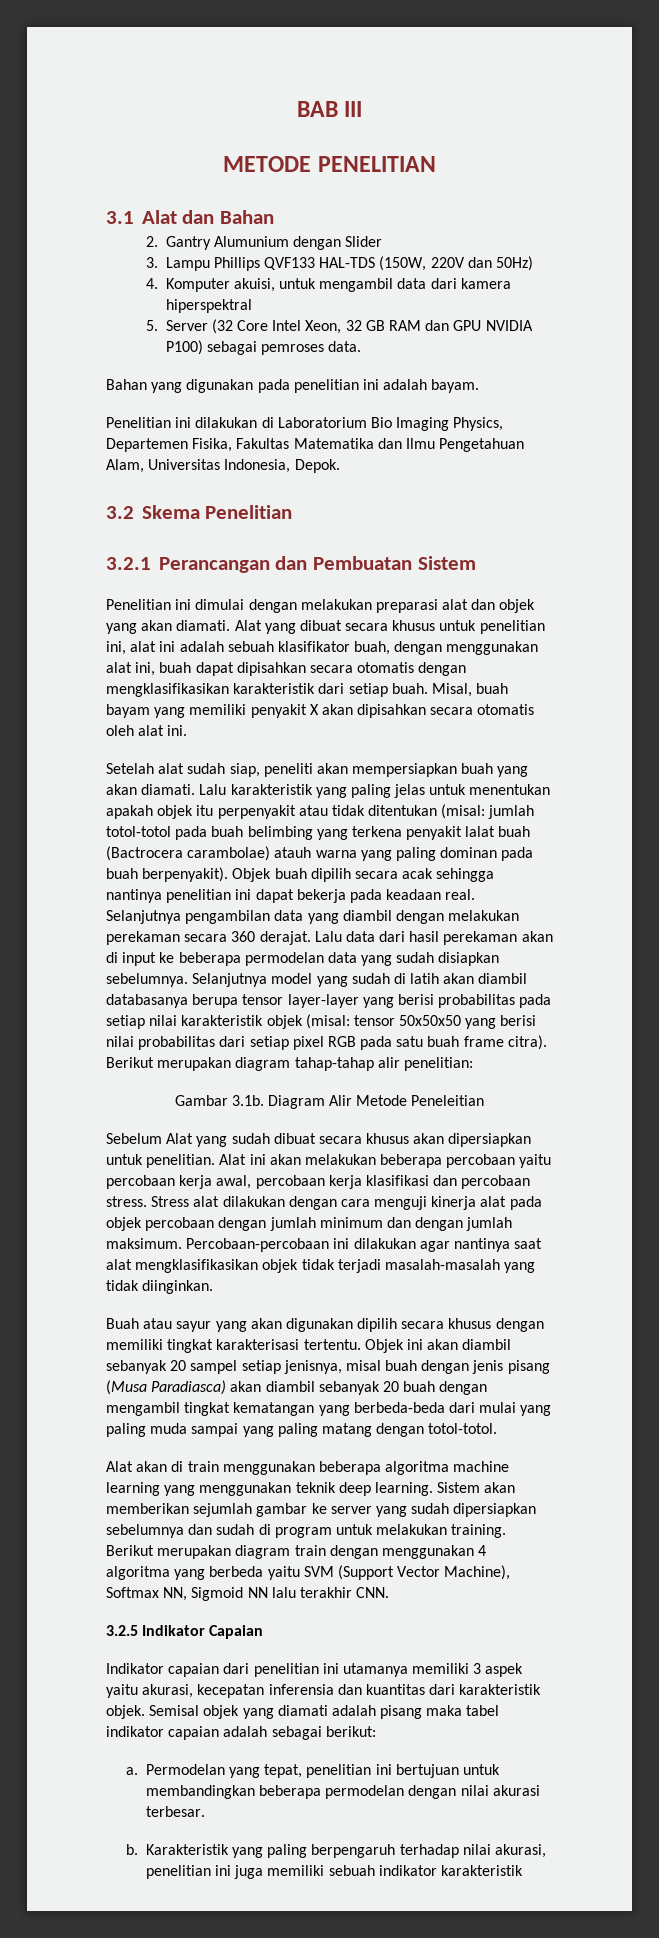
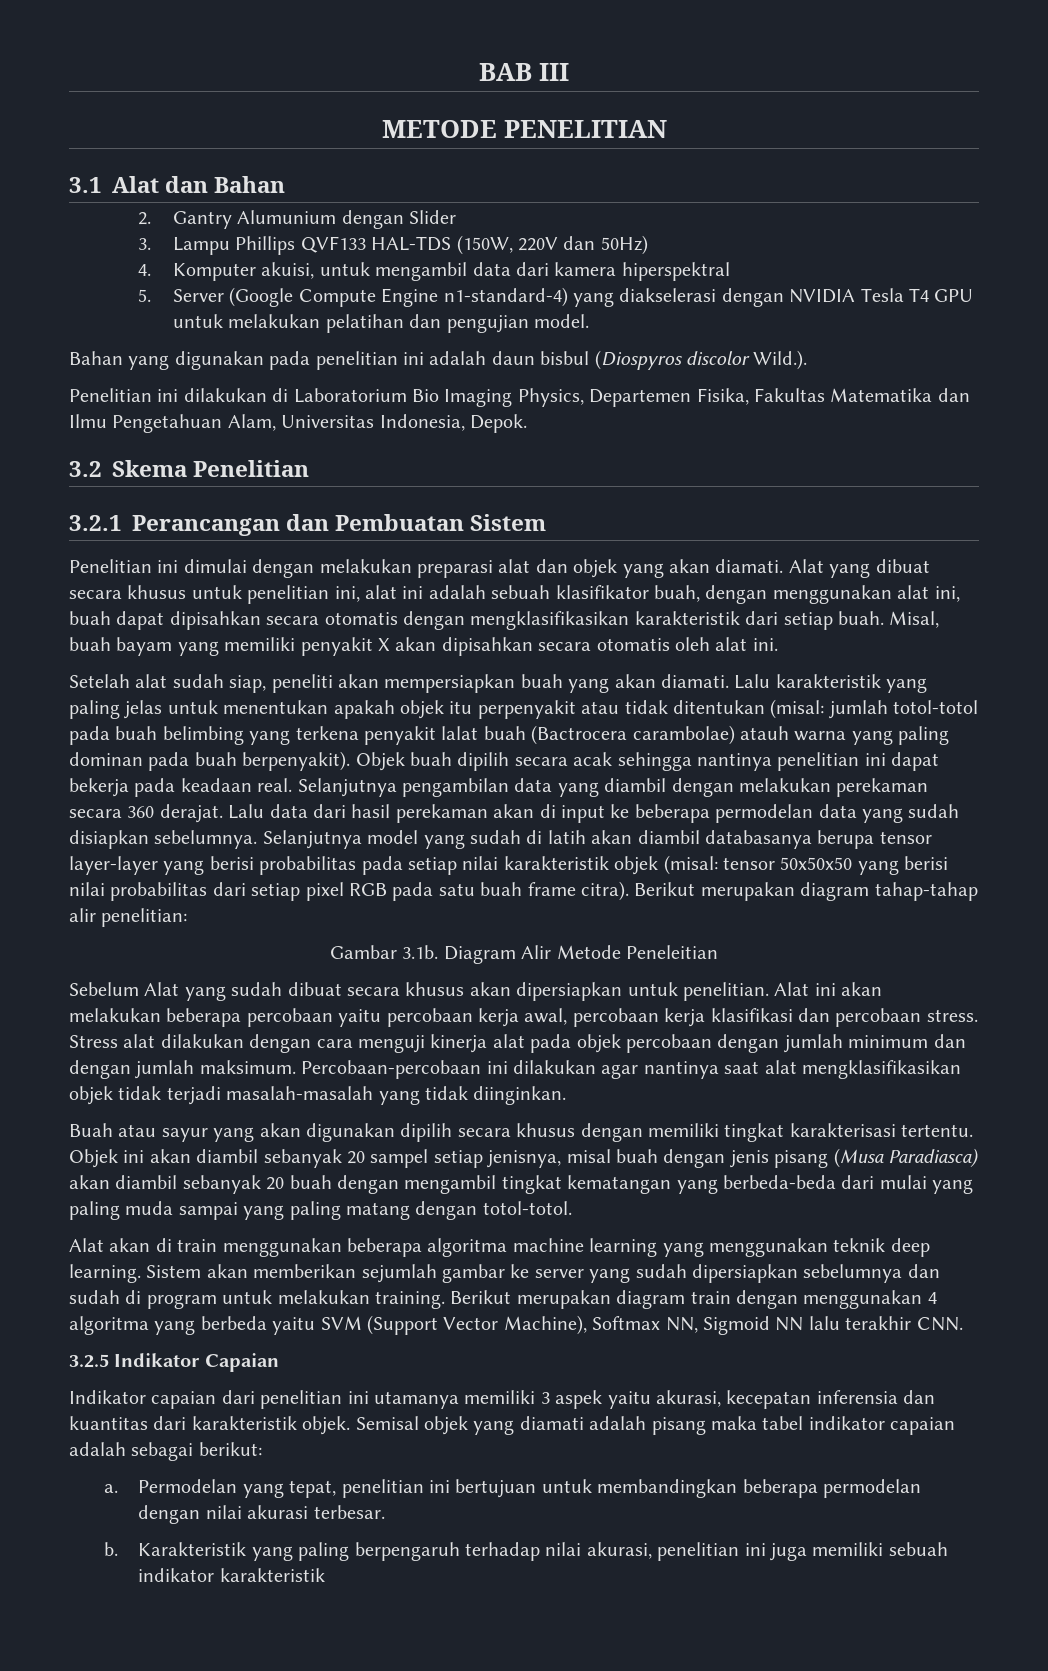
- 5. Server (32 Core Intel Xeon, 32 GB RAM dan GPU NVIDIA P100) sebagai pemroses data.
+ 5. Server (Google Compute Engine n1-standard-4) yang diakselerasi dengan NVIDIA Tesla T4 GPU untuk melakukan pelatihan dan pengujian model.
- Bahan yang digunakan pada penelitian ini adalah bayam.
+ Bahan yang digunakan pada penelitian ini adalah daun bisbul (Diospyros discolor Wild.).

